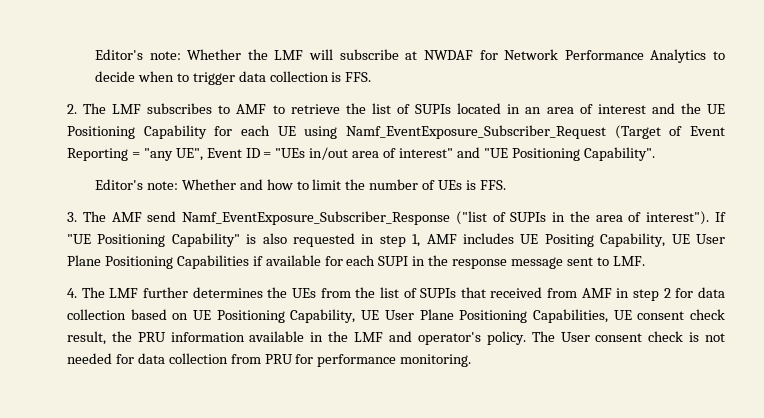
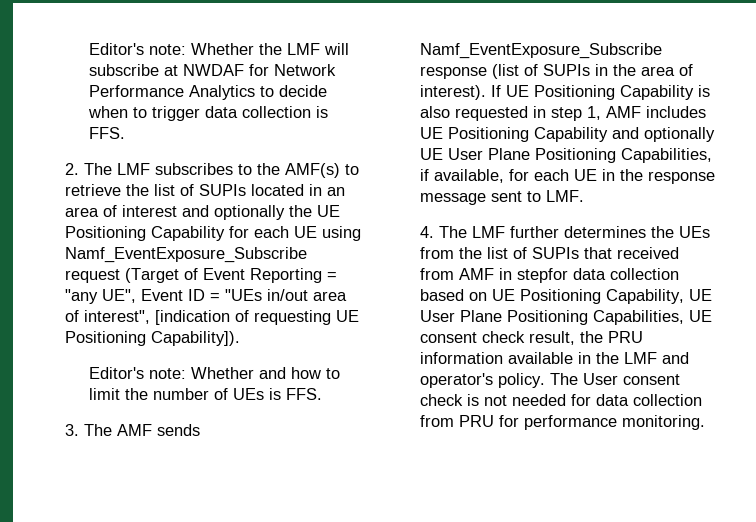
- 2. The LMF subscribes to AMF to retrieve the list of SUPIs located in an area of interest and the UE Positioning Capability for each UE using Namf_EventExposure_Subscriber_Request (Target of Event Reporting = "any UE", Event ID = "UEs in/out area of interest" and "UE Positioning Capability".
+ 2. The LMF subscribes to the AMF(s) to retrieve the list of SUPIs located in an area of interest and optionally the UE Positioning Capability for each UE using Namf_EventExposure_Subscribe request (Target of Event Reporting = "any UE", Event ID = "UEs in/out area of interest", [indication of requesting UE Positioning Capability]).
- 3. The AMF send Namf_EventExposure_Subscriber_Response ("list of SUPIs in the area of interest"). If "UE Positioning Capability" is also requested in step 1, AMF includes UE Positing Capability, UE User Plane Positioning Capabilities if available for each SUPI in the response message sent to LMF.
+ 3. The AMF sends Namf_EventExposure_Subscribe response (list of SUPIs in the area of interest). If UE Positioning Capability is also requested in step 1, AMF includes UE Positioning Capability and optionally UE User Plane Positioning Capabilities, if available, for each UE in the response message sent to LMF.
- 4. The LMF further determines the UEs from the list of SUPIs that received from AMF in step 2 for data collection based on UE Positioning Capability, UE User Plane Positioning Capabilities, UE consent check result, the PRU information available in the LMF and operator's policy.
+ 4. The LMF further determines the UEs from the list of SUPIs that received from AMF in stepfor data collection based on UE Positioning Capability, UE User Plane Positioning Capabilities, UE consent check result, the PRU information available in the LMF and operator's policy.

